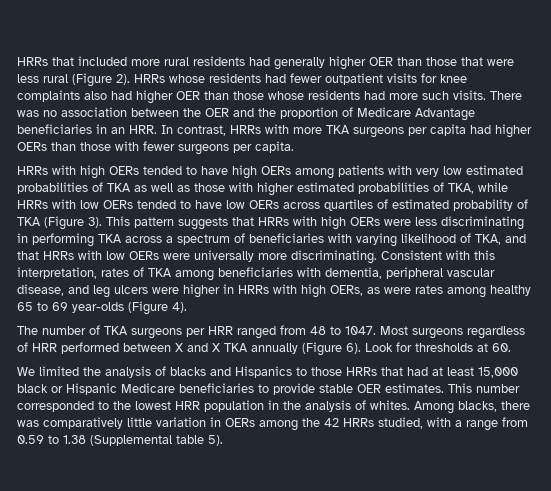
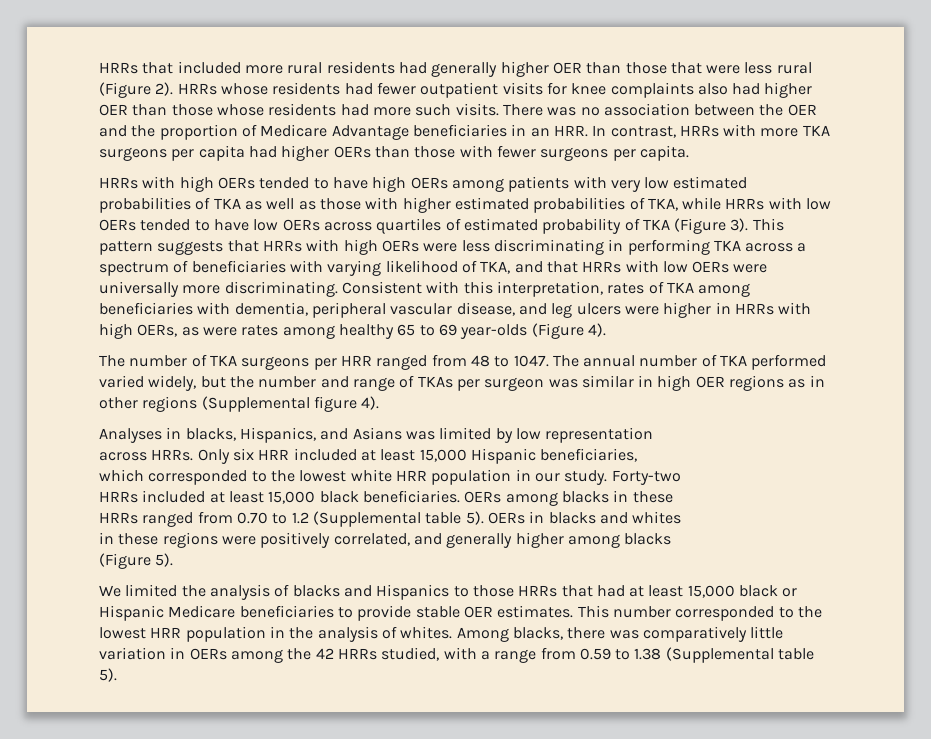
- Most surgeons regardless of HRR performed between X and X TKA annually (Figure 6). Look for thresholds at 60.
+ The annual number of TKA performed varied widely, but the number and range of TKAs per surgeon was similar in high OER regions as in other regions (Supplemental figure 4).
+ Analyses in blacks, Hispanics, and Asians was limited by low representation
+ across HRRs. Only six HRR included at least 15,000 Hispanic beneficiaries,
+ which corresponded to the lowest white HRR population in our study. Forty-two
+ HRRs included at least 15,000 black beneficiaries. OERs among blacks in these
+ HRRs ranged from 0.70 to 1.2 (Supplemental table 5). OERs in blacks and whites
+ in these regions were positively correlated, and generally higher among blacks
+ (Figure 5).

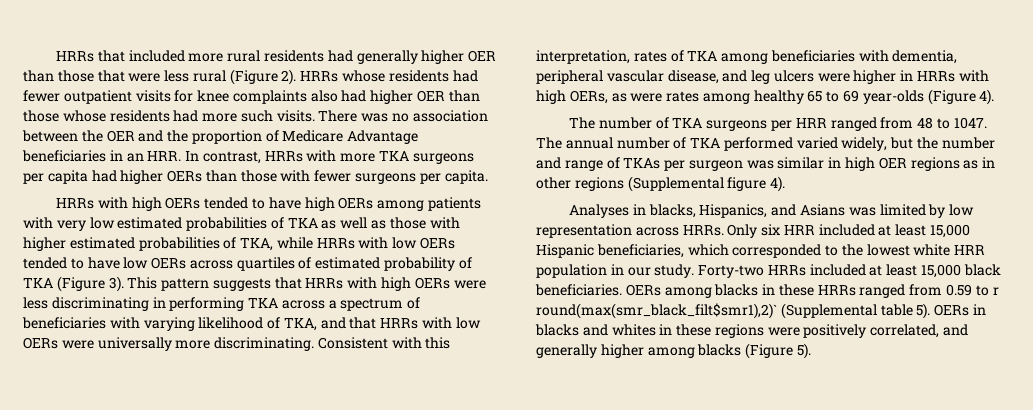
- Analyses in blacks, Hispanics, and Asians was limited by low representation
- across HRRs.
+ Analyses in blacks, Hispanics, and Asians was limited by low representation across HRRs.
- Only six HRR included at least 15,000 Hispanic beneficiaries,
- which corresponded to the lowest white HRR population in our study.
+ Only six HRR included at least 15,000 Hispanic beneficiaries, which corresponded to the lowest white HRR population in our study.
- Forty-two
- HRRs included at least 15,000 black beneficiaries.
+ Forty-two HRRs included at least 15,000 black beneficiaries.
- OERs among blacks in these
- HRRs ranged from 0.70 to 1.2 (Supplemental table 5).
+ OERs among blacks in these HRRs ranged from 0.59 to r round(max(smr_black_filt$smr1),2)` (Supplemental table 5).
- OERs in blacks and whites
- in these regions were positively correlated, and generally higher among blacks
- (Figure 5).
+ OERs in blacks and whites in these regions were positively correlated, and generally higher among blacks (Figure 5).
- We limited the analysis of blacks and Hispanics to those HRRs that had at least 15,000 black or Hispanic Medicare beneficiaries to provide stable OER estimates. This number corresponded to the lowest HRR population in the analysis of whites. Among blacks, there was comparatively little variation in OERs among the 42 HRRs studied, with a range from 0.59 to 1.38 (Supplemental table 5).

